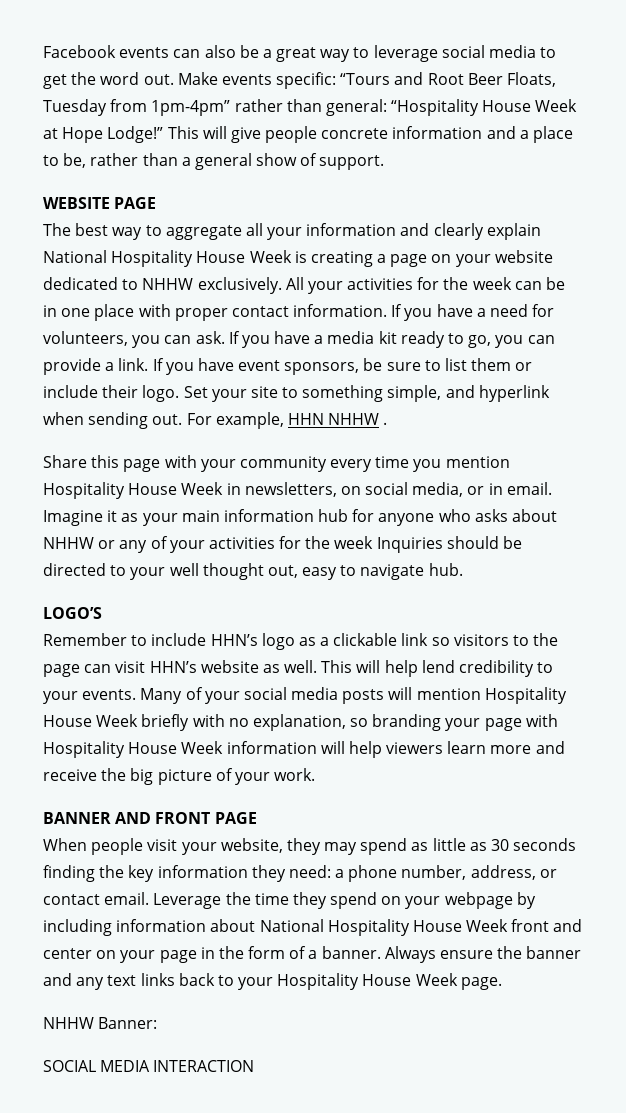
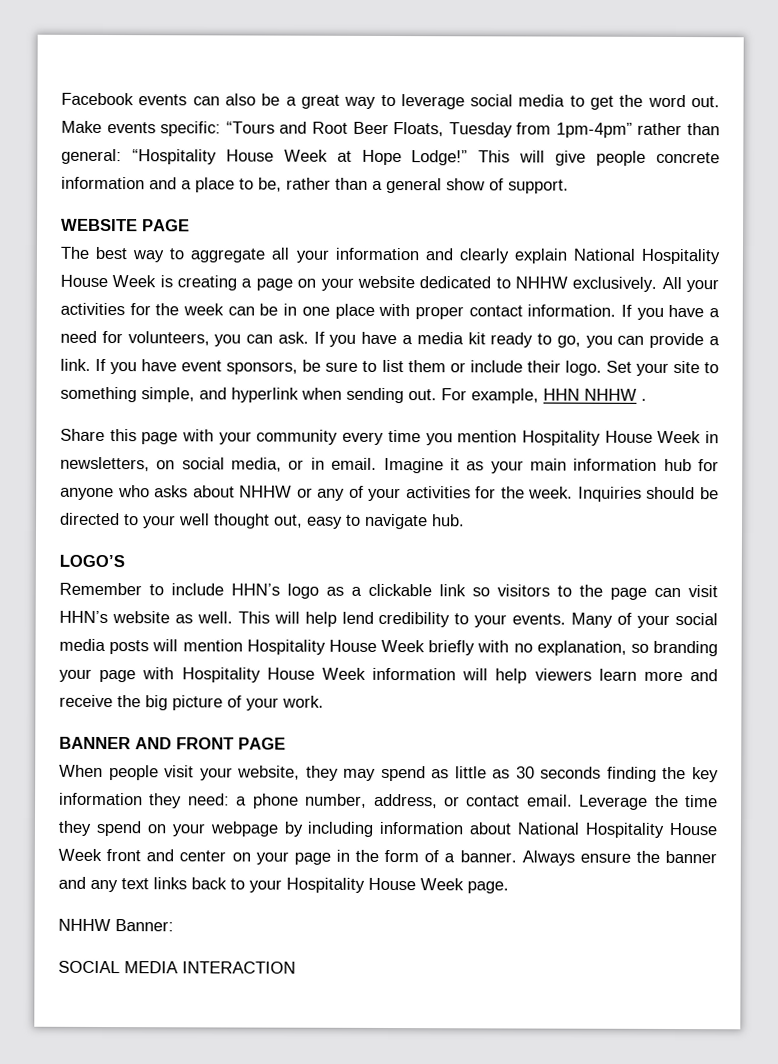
- Imagine it as your main information hub for anyone who asks about NHHW or any of your activities for the week Inquiries should be directed to your well thought out, easy to navigate hub.
+ Imagine it as your main information hub for anyone who asks about NHHW or any of your activities for the week. Inquiries should be directed to your well thought out, easy to navigate hub.

